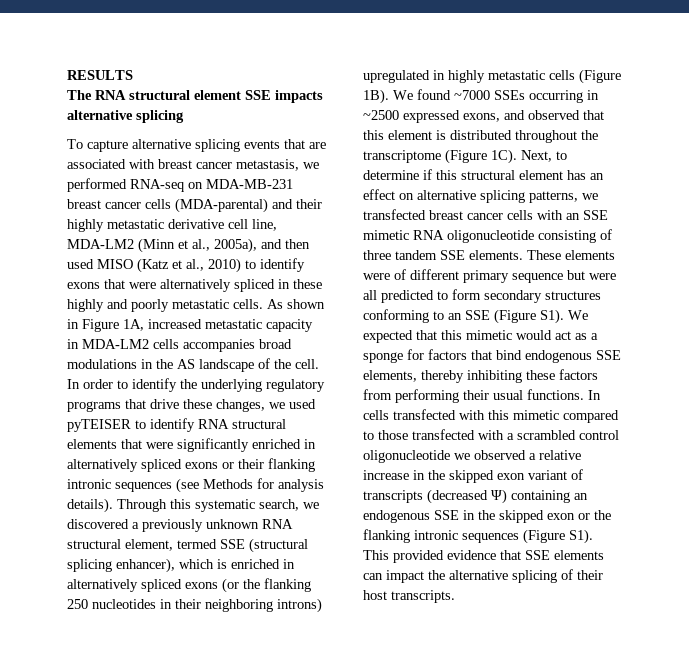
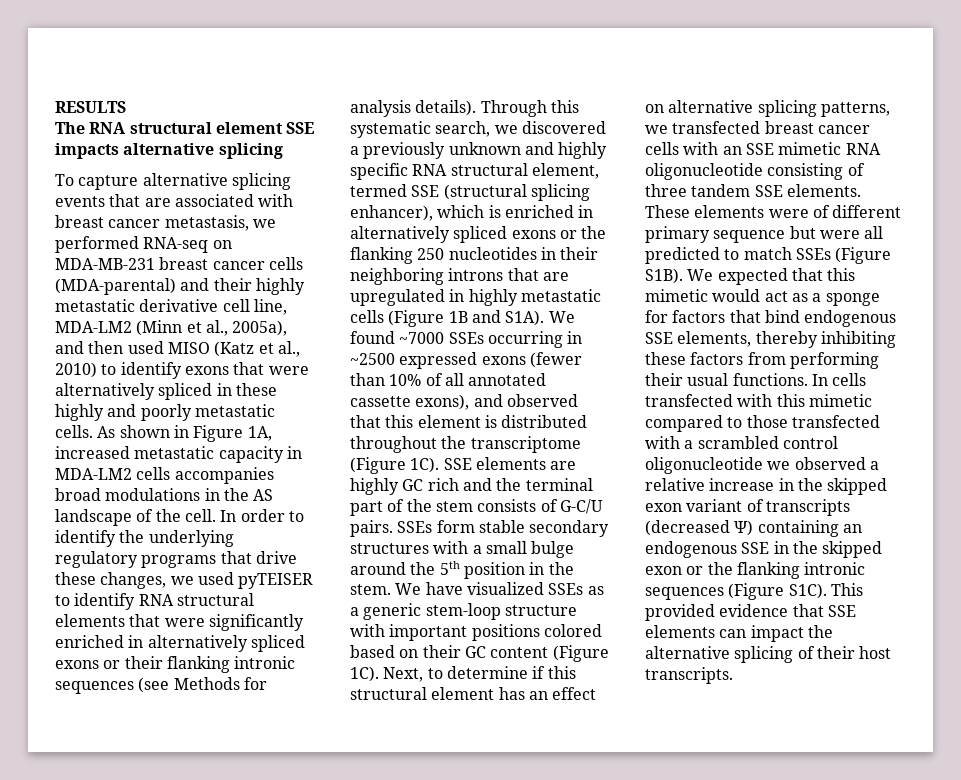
- Through this systematic search, we discovered a previously unknown RNA structural element, termed SSE (structural splicing enhancer), which is enriched in alternatively spliced exons (or the flanking 250 nucleotides in their neighboring introns) upregulated in highly metastatic cells (Figure 1B).
+ Through this systematic search, we discovered a previously unknown and highly specific RNA structural element, termed SSE (structural splicing enhancer), which is enriched in alternatively spliced exons or the flanking 250 nucleotides in their neighboring introns that are upregulated in highly metastatic cells (Figure 1B and S1A).
- We found ~7000 SSEs occurring in ~2500 expressed exons, and observed that this element is distributed throughout the transcriptome (Figure 1C).
+ We found ~7000 SSEs occurring in ~2500 expressed exons (fewer than 10% of all annotated cassette exons), and observed that this element is distributed throughout the transcriptome (Figure 1C).
+ SSE elements are highly GC rich and the terminal part of the stem consists of G-C/U pairs. SSEs form stable secondary structures with a small bulge around the 5th position in the stem. We have visualized SSEs as a generic stem-loop structure with important positions colored based on their GC content (Figure 1C).
- These elements were of different primary sequence but were all predicted to form secondary structures conforming to an SSE (Figure S1). We expected that this mimetic would act as a sponge for factors that bind endogenous SSE elements, thereby inhibiting these factors from performing their usual functions.
+ These elements were of different primary sequence but were all predicted to match SSEs (Figure S1B). We expected that this mimetic would act as a sponge for factors that bind endogenous SSE elements, thereby inhibiting these factors from performing their usual functions.
- In cells transfected with this mimetic compared to those transfected with a scrambled control oligonucleotide we observed a relative increase in the skipped exon variant of transcripts (decreased Ψ) containing an endogenous SSE in the skipped exon or the flanking intronic sequences (Figure S1). This provided evidence that SSE elements can impact the alternative splicing of their host transcripts.
+ In cells transfected with this mimetic compared to those transfected with a scrambled control oligonucleotide we observed a relative increase in the skipped exon variant of transcripts (decreased Ψ) containing an endogenous SSE in the skipped exon or the flanking intronic sequences (Figure S1C). This provided evidence that SSE elements can impact the alternative splicing of their host transcripts.

